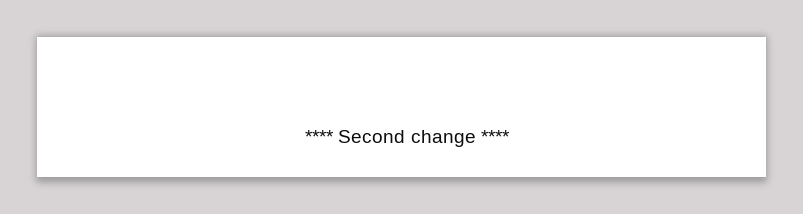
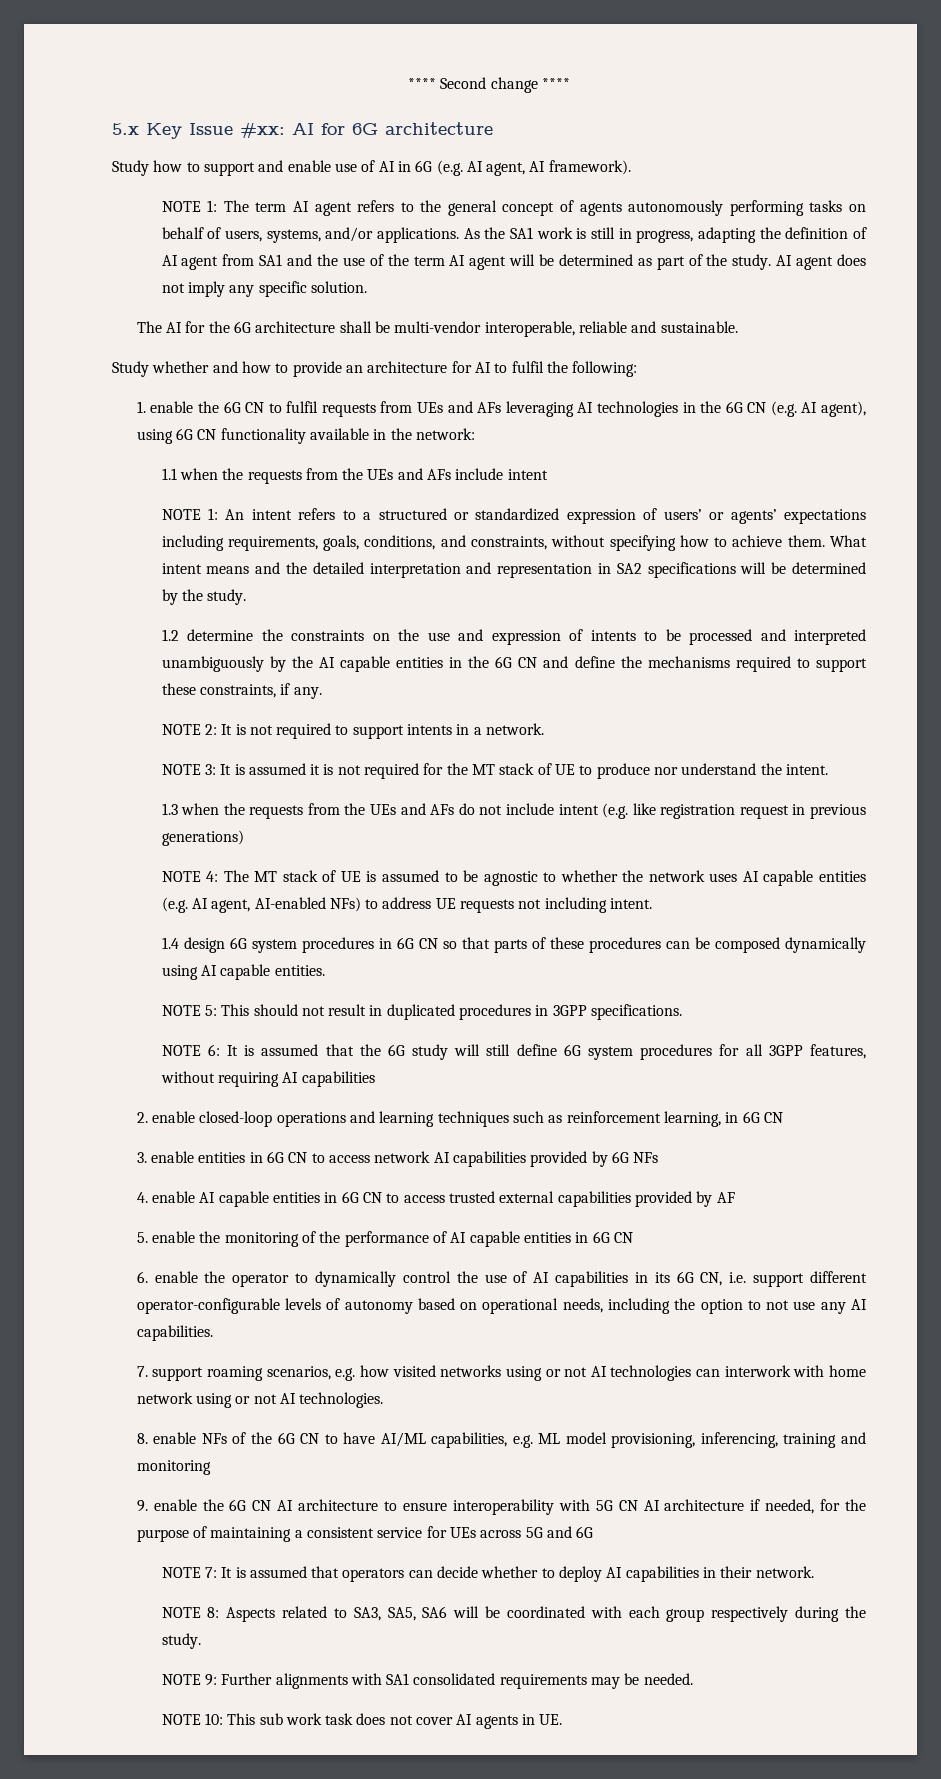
+ 5.x Key Issue #xx: AI for 6G architecture
+ Study how to support and enable use of AI in 6G (e.g. AI agent, AI framework).
+ NOTE 1: The term AI agent refers to the general concept of agents autonomously performing tasks on behalf of users, systems, and/or applications. As the SA1 work is still in progress, adapting the definition of AI agent from SA1 and the use of the term AI agent will be determined as part of the study. AI agent does not imply any specific solution.
+ The AI for the 6G architecture shall be multi-vendor interoperable, reliable and sustainable.
+ Study whether and how to provide an architecture for AI to fulfil the following:
+ 1. enable the 6G CN to fulfil requests from UEs and AFs leveraging AI technologies in the 6G CN (e.g. AI agent), using 6G CN functionality available in the network:
+ 1.1 when the requests from the UEs and AFs include intent
+ NOTE 1: An intent refers to a structured or standardized expression of users’ or agents’ expectations including requirements, goals, conditions, and constraints, without specifying how to achieve them. What intent means and the detailed interpretation and representation in SA2 specifications will be determined by the study.
+ 1.2 determine the constraints on the use and expression of intents to be processed and interpreted unambiguously by the AI capable entities in the 6G CN and define the mechanisms required to support these constraints, if any.
+ NOTE 2: It is not required to support intents in a network.
+ NOTE 3: It is assumed it is not required for the MT stack of UE to produce nor understand the intent.
+ 1.3 when the requests from the UEs and AFs do not include intent (e.g. like registration request in previous generations)
+ NOTE 4: The MT stack of UE is assumed to be agnostic to whether the network uses AI capable entities (e.g. AI agent, AI-enabled NFs) to address UE requests not including intent.
+ 1.4 design 6G system procedures in 6G CN so that parts of these procedures can be composed dynamically using AI capable entities.
+ NOTE 5: This should not result in duplicated procedures in 3GPP specifications.
+ NOTE 6: It is assumed that the 6G study will still define 6G system procedures for all 3GPP features, without requiring AI capabilities
+ 2. enable closed-loop operations and learning techniques such as reinforcement learning, in 6G CN
+ 3. enable entities in 6G CN to access network AI capabilities provided by 6G NFs
+ 4. enable AI capable entities in 6G CN to access trusted external capabilities provided by AF
+ 5. enable the monitoring of the performance of AI capable entities in 6G CN
+ 6. enable the operator to dynamically control the use of AI capabilities in its 6G CN, i.e. support different operator-configurable levels of autonomy based on operational needs, including the option to not use any AI capabilities.
+ 7. support roaming scenarios, e.g. how visited networks using or not AI technologies can interwork with home network using or not AI technologies.
+ 8. enable NFs of the 6G CN to have AI/ML capabilities, e.g. ML model provisioning, inferencing, training and monitoring
+ 9. enable the 6G CN AI architecture to ensure interoperability with 5G CN AI architecture if needed, for the purpose of maintaining a consistent service for UEs across 5G and 6G
+ NOTE 7: It is assumed that operators can decide whether to deploy AI capabilities in their network.
+ NOTE 8: Aspects related to SA3, SA5, SA6 will be coordinated with each group respectively during the study.
+ NOTE 9: Further alignments with SA1 consolidated requirements may be needed.
+ NOTE 10: This sub work task does not cover AI agents in UE.

